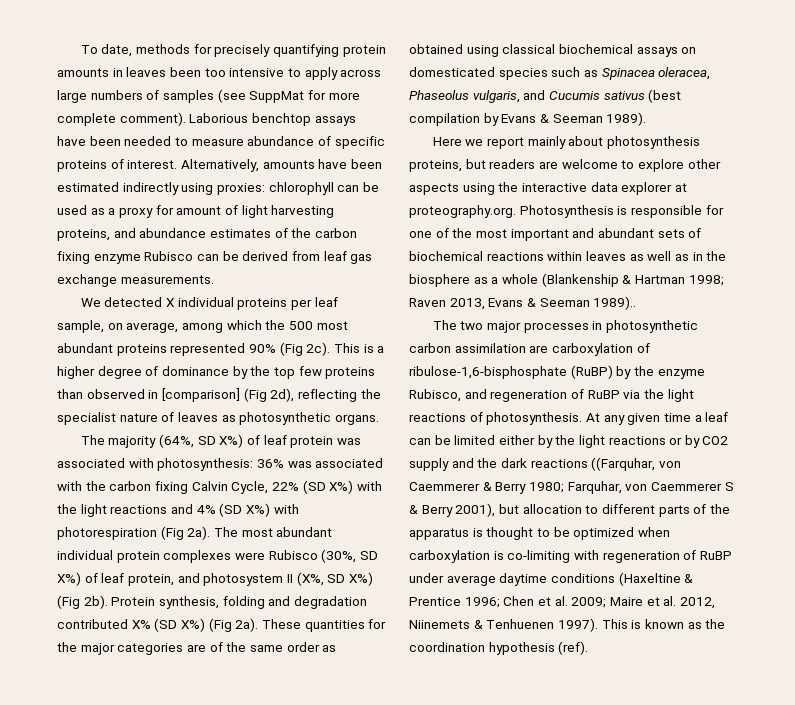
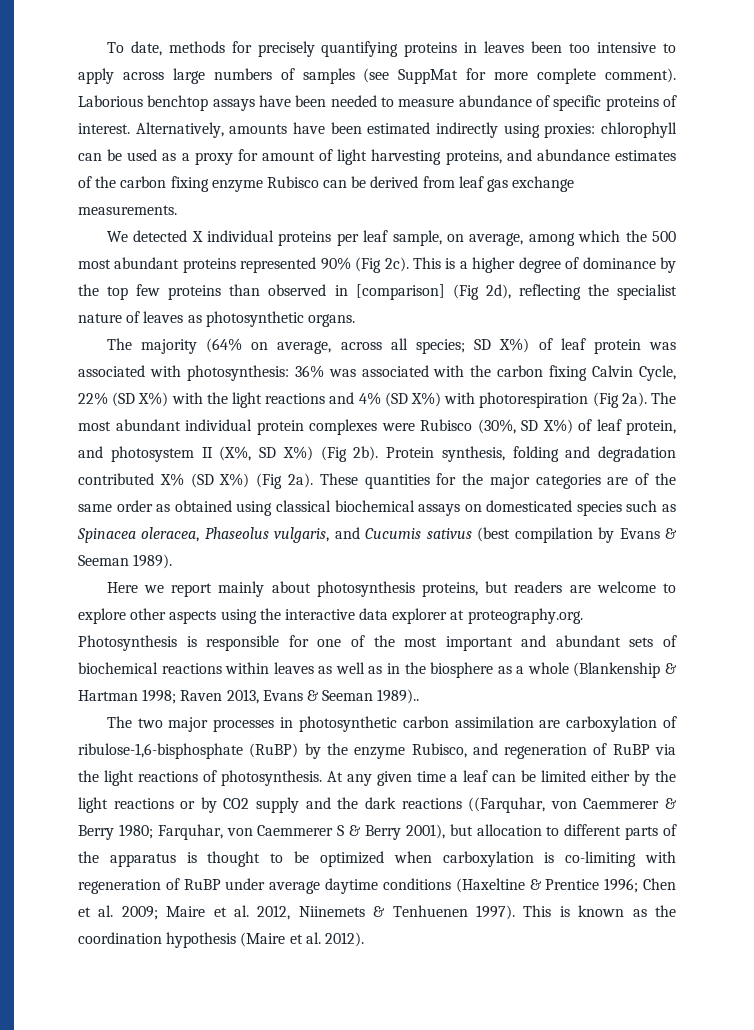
- To date, methods for precisely quantifying protein amounts in leaves been too intensive to apply across large numbers of samples (see SuppMat for more complete comment).
+ To date, methods for precisely quantifying proteins in leaves been too intensive to apply across large numbers of samples (see SuppMat for more complete comment).
- The majority (64%, SD X%) of leaf protein was associated with photosynthesis: 36% was associated with the carbon fixing Calvin Cycle, 22% (SD X%) with the light reactions and 4% (SD X%) with photorespiration (Fig 2a).
+ The majority (64% on average, across all species; SD X%) of leaf protein was associated with photosynthesis: 36% was associated with the carbon fixing Calvin Cycle, 22% (SD X%) with the light reactions and 4% (SD X%) with photorespiration (Fig 2a).
- This is known as the coordination hypothesis (ref).
+ This is known as the coordination hypothesis (Maire et al. 2012).

